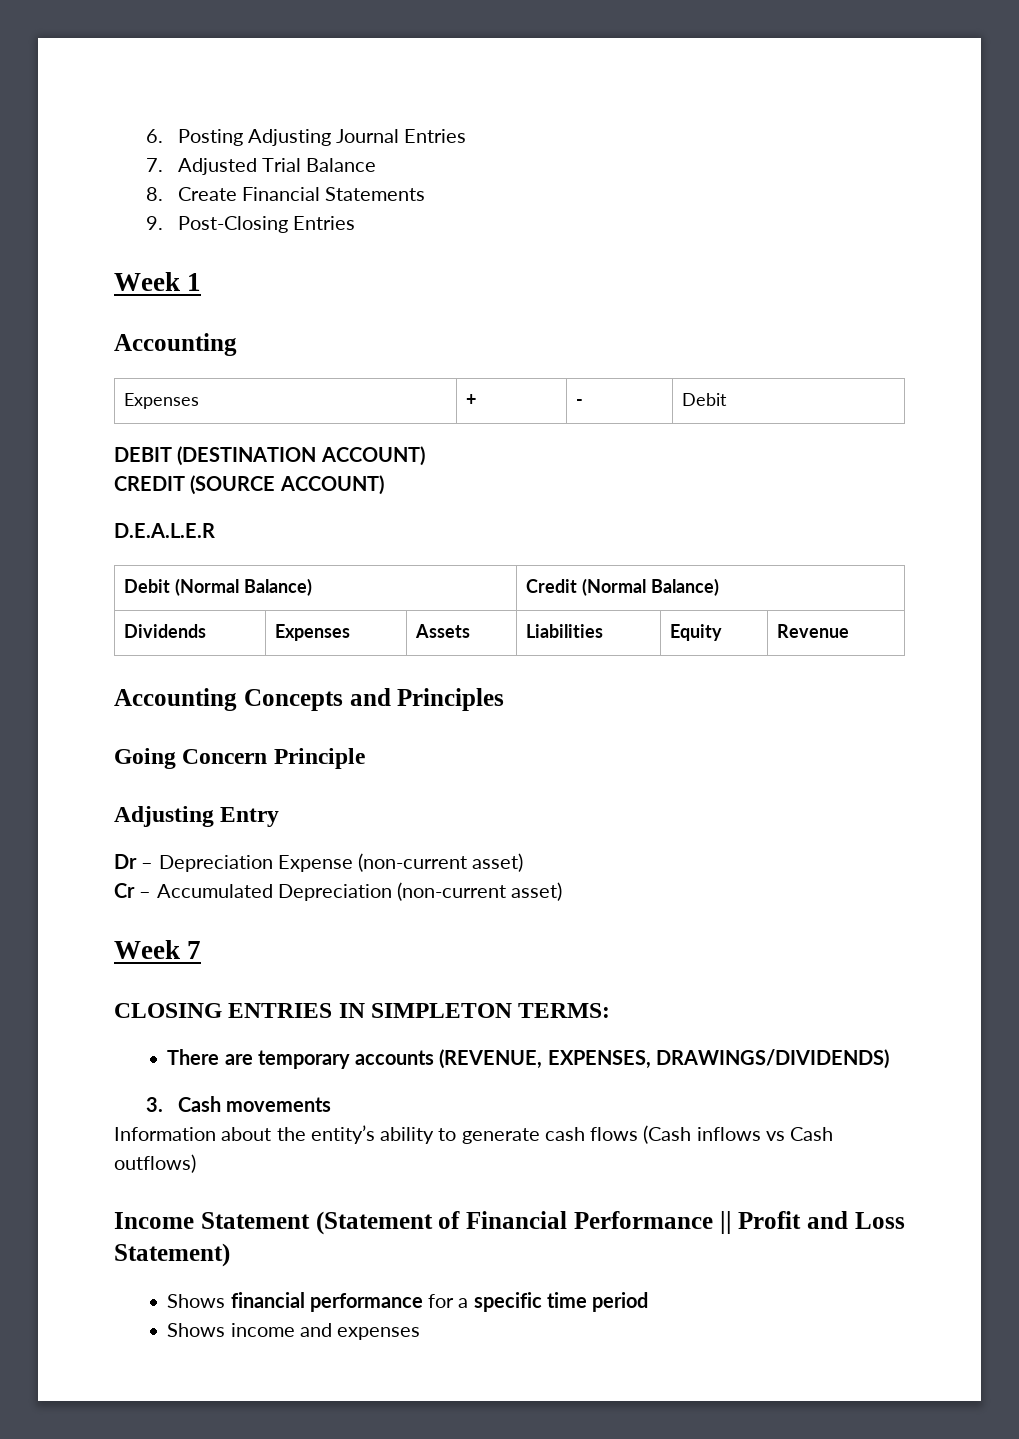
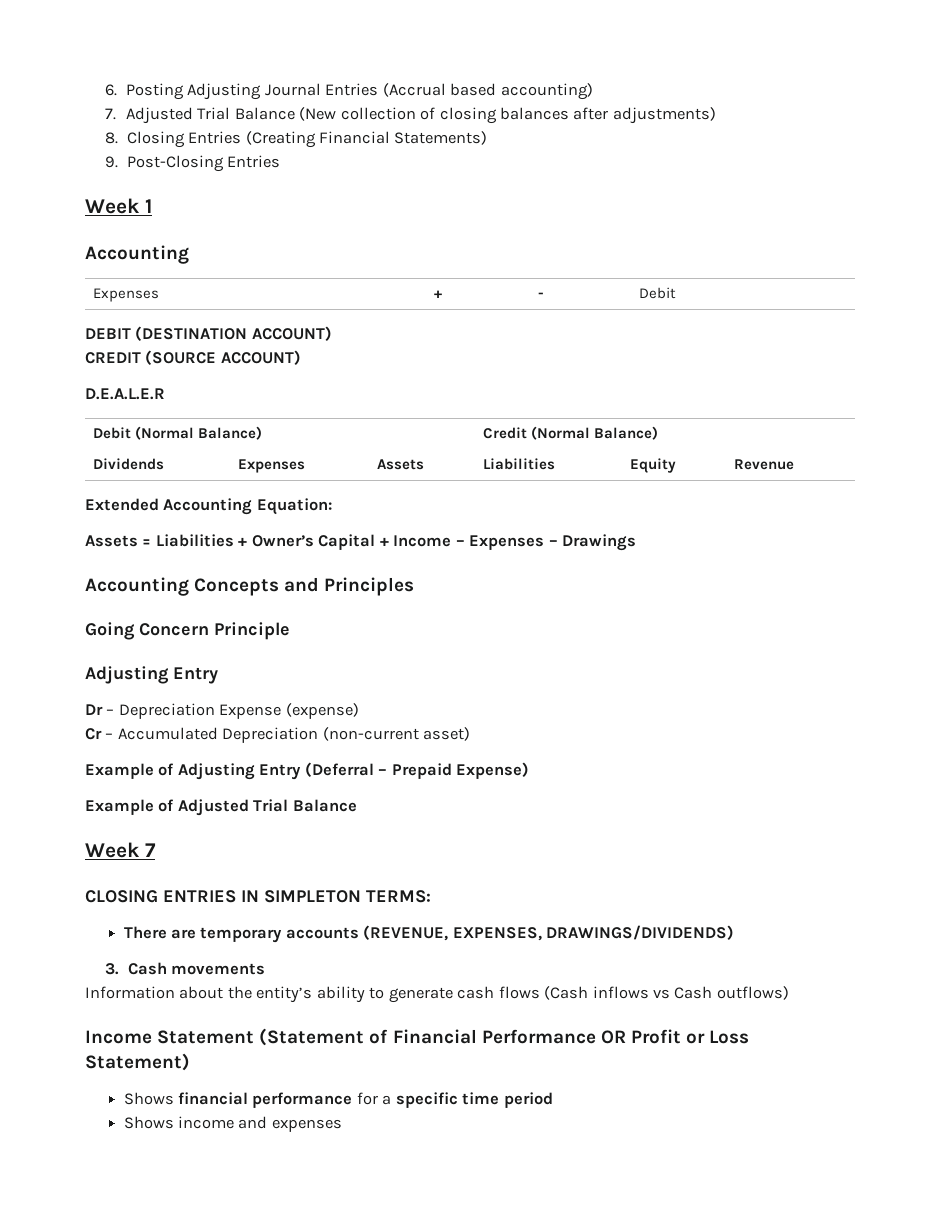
- 6. Posting Adjusting Journal Entries
+ 6. Posting Adjusting Journal Entries (Accrual based accounting)
- 7. Adjusted Trial Balance
- 8. Create Financial Statements
+ 7. Adjusted Trial Balance (New collection of closing balances after adjustments)
+ 8. Closing Entries (Creating Financial Statements)
+ Extended Accounting Equation:
+ Assets = Liabilities + Owner’s Capital + Income – Expenses – Drawings
- Dr – Depreciation Expense (non-current asset)
+ Dr – Depreciation Expense (expense)
+ Example of Adjusting Entry (Deferral – Prepaid Expense)
+ Example of Adjusted Trial Balance
- Income Statement (Statement of Financial Performance || Profit and Loss Statement)
+ Income Statement (Statement of Financial Performance OR Profit or Loss Statement)

